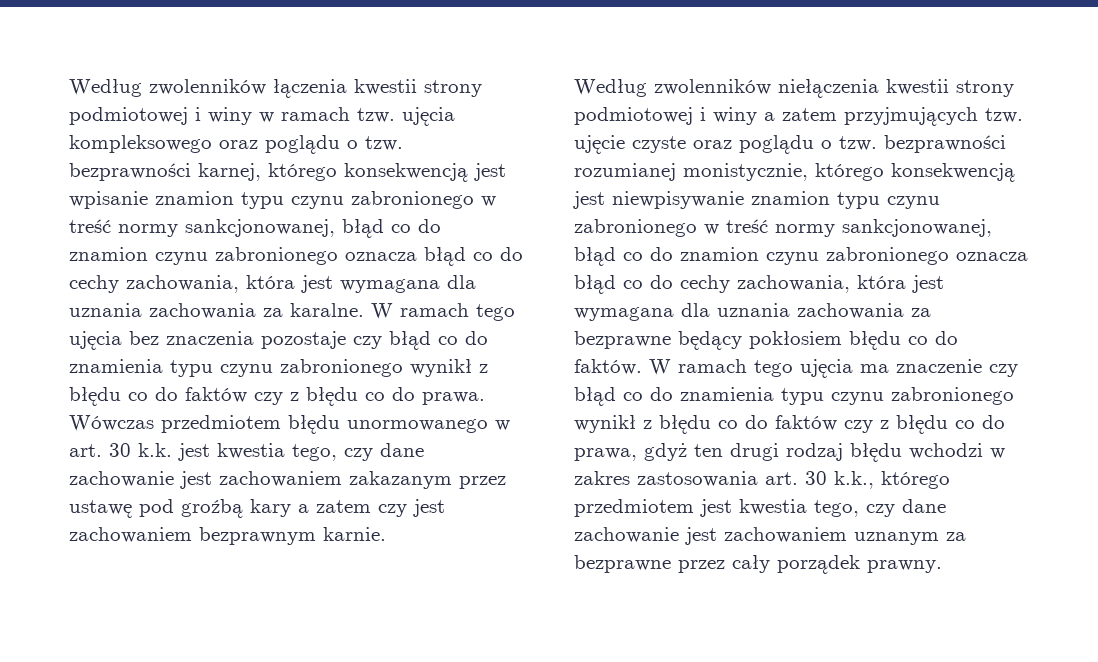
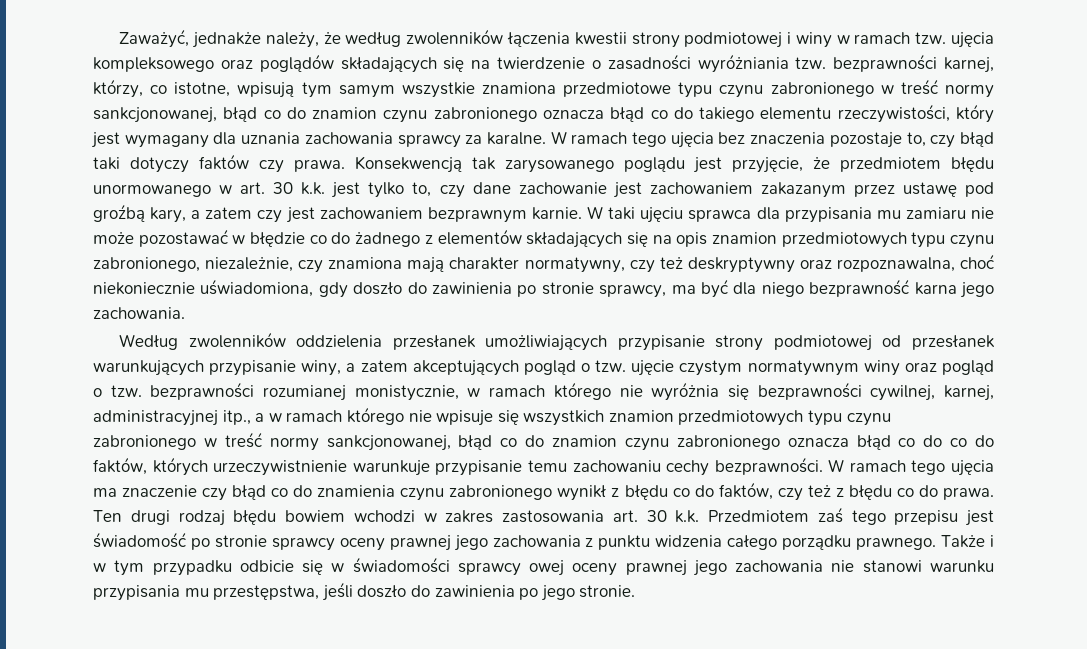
- Według zwolenników łączenia kwestii strony podmiotowej i winy w ramach tzw. ujęcia kompleksowego oraz poglądu o tzw. bezprawności karnej, którego konsekwencją jest wpisanie znamion typu czynu zabronionego w treść normy sankcjonowanej, błąd co do znamion czynu zabronionego oznacza błąd co do cechy zachowania, która jest wymagana dla uznania zachowania za karalne.
+ Zaważyć, jednakże należy, że według zwolenników łączenia kwestii strony podmiotowej i winy w ramach tzw. ujęcia kompleksowego oraz poglądów składających się na twierdzenie o zasadności wyróżniania tzw. bezprawności karnej, którzy, co istotne, wpisują tym samym wszystkie znamiona przedmiotowe typu czynu zabronionego w treść normy sankcjonowanej, błąd co do znamion czynu zabronionego oznacza błąd co do takiego elementu rzeczywistości, który jest wymagany dla uznania zachowania sprawcy za karalne.
- W ramach tego ujęcia bez znaczenia pozostaje czy błąd co do znamienia typu czynu zabronionego wynikł z błędu co do faktów czy z błędu co do prawa. Wówczas przedmiotem błędu unormowanego w art. 30 k.k. jest kwestia tego, czy dane zachowanie jest zachowaniem zakazanym przez ustawę pod groźbą kary a zatem czy jest zachowaniem bezprawnym karnie.
- Według zwolenników niełączenia kwestii strony podmiotowej i winy a zatem przyjmujących tzw. ujęcie czyste oraz poglądu o tzw. bezprawności rozumianej monistycznie, którego konsekwencją jest niewpisywanie znamion typu czynu zabronionego w treść normy sankcjonowanej, błąd co do znamion czynu zabronionego oznacza błąd co do cechy zachowania, która jest wymagana dla uznania zachowania za bezprawne będący pokłosiem błędu co do faktów.
+ W ramach tego ujęcia bez znaczenia pozostaje to, czy błąd taki dotyczy faktów czy prawa. Konsekwencją tak zarysowanego poglądu jest przyjęcie, że przedmiotem błędu unormowanego w art. 30 k.k. jest tylko to, czy dane zachowanie jest zachowaniem zakazanym przez ustawę pod groźbą kary, a zatem czy jest zachowaniem bezprawnym karnie. W taki ujęciu sprawca dla przypisania mu zamiaru nie może pozostawać w błędzie co do żadnego z elementów składających się na opis znamion przedmiotowych typu czynu zabronionego, niezależnie, czy znamiona mają charakter normatywny, czy też deskryptywny oraz rozpoznawalna, choć niekoniecznie uświadomiona, gdy doszło do zawinienia po stronie sprawcy, ma być dla niego bezprawność karna jego zachowania.
+ Według zwolenników oddzielenia przesłanek umożliwiających przypisanie strony podmiotowej od przesłanek warunkujących przypisanie winy, a zatem akceptujących pogląd o tzw. ujęcie czystym normatywnym winy oraz pogląd o tzw. bezprawności rozumianej monistycznie, w ramach którego nie wyróżnia się bezprawności cywilnej, karnej, administracyjnej itp., a w ramach którego nie wpisuje się wszystkich znamion przedmiotowych typu czynu zabronionego w treść normy sankcjonowanej, błąd co do znamion czynu zabronionego oznacza błąd co do co do faktów, których urzeczywistnienie warunkuje przypisanie temu zachowaniu cechy bezprawności.
- W ramach tego ujęcia ma znaczenie czy błąd co do znamienia typu czynu zabronionego wynikł z błędu co do faktów czy z błędu co do prawa, gdyż ten drugi rodzaj błędu wchodzi w zakres zastosowania art. 30 k.k., którego przedmiotem jest kwestia tego, czy dane zachowanie jest zachowaniem uznanym za bezprawne przez cały porządek prawny.
+ W ramach tego ujęcia ma znaczenie czy błąd co do znamienia czynu zabronionego wynikł z błędu co do faktów, czy też z błędu co do prawa. Ten drugi rodzaj błędu bowiem wchodzi w zakres zastosowania art. 30 k.k. Przedmiotem zaś tego przepisu jest świadomość po stronie sprawcy oceny prawnej jego zachowania z punktu widzenia całego porządku prawnego. Także i w tym przypadku odbicie się w świadomości sprawcy owej oceny prawnej jego zachowania nie stanowi warunku przypisania mu przestępstwa, jeśli doszło do zawinienia po jego stronie.

